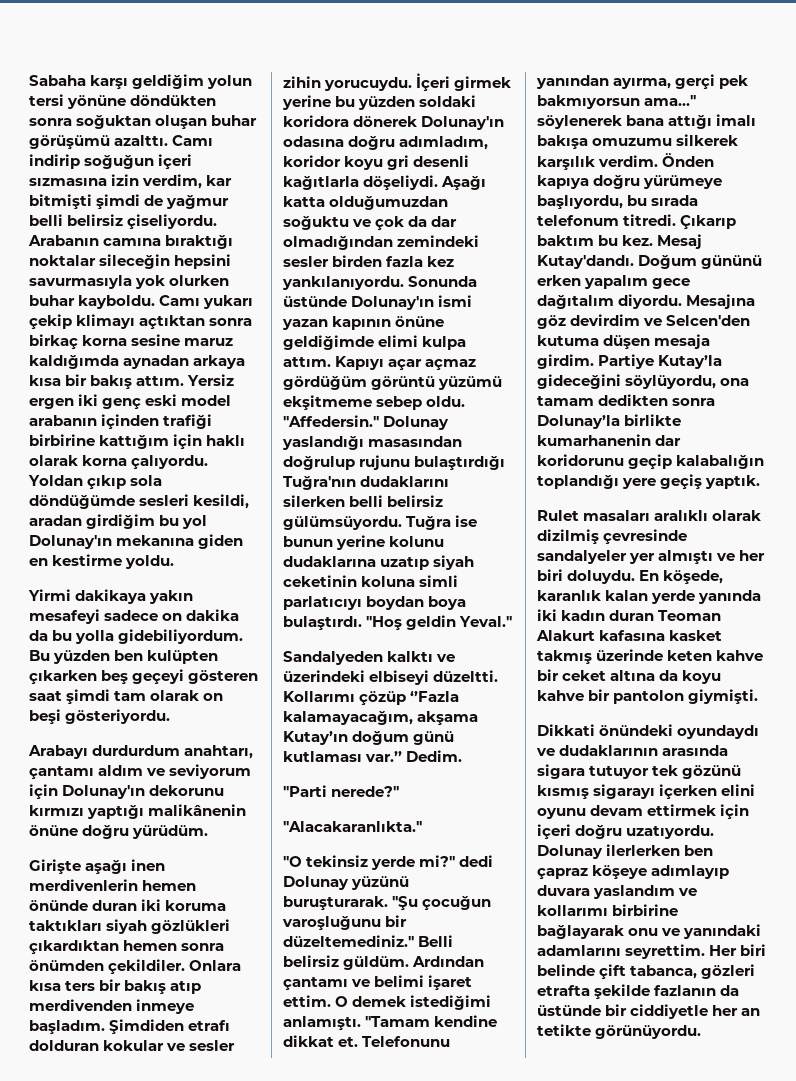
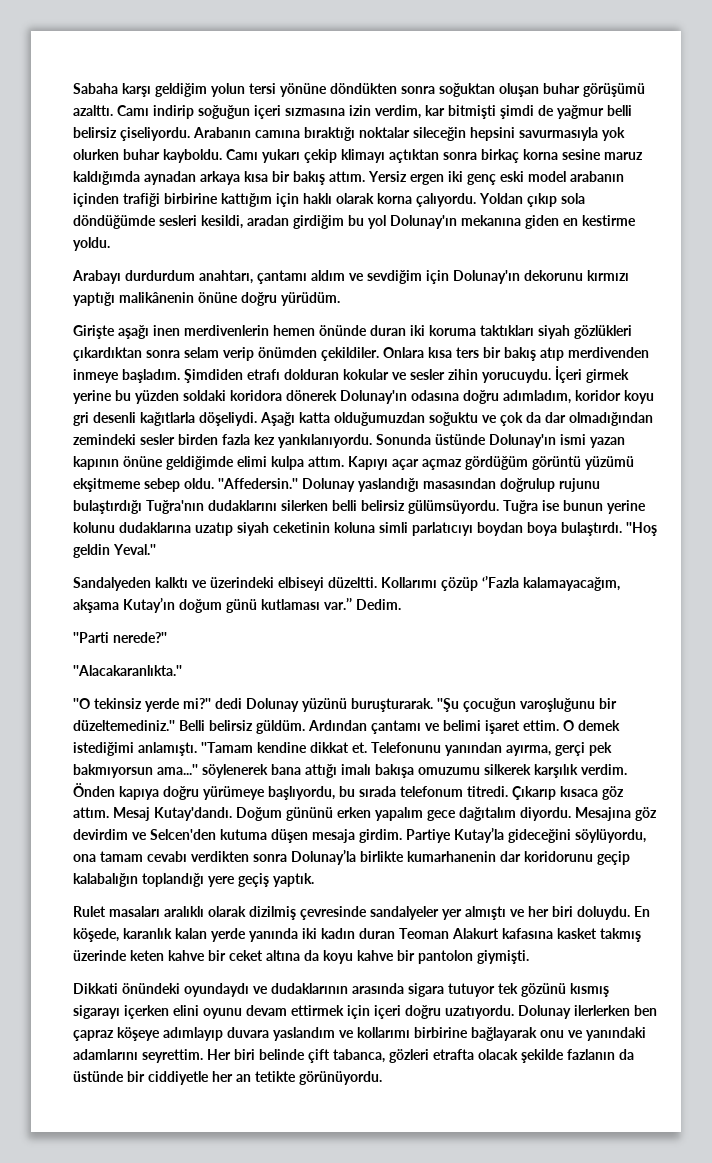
- Yirmi dakikaya yakın mesafeyi sadece on dakika da bu yolla gidebiliyordum. Bu yüzden ben kulüpten çıkarken beş geçeyi gösteren saat şimdi tam olarak on beşi gösteriyordu.
- Arabayı durdurdum anahtarı, çantamı aldım ve seviyorum için Dolunay'ın dekorunu kırmızı yaptığı malikânenin önüne doğru yürüdüm.
+ Arabayı durdurdum anahtarı, çantamı aldım ve sevdiğim için Dolunay'ın dekorunu kırmızı yaptığı malikânenin önüne doğru yürüdüm.
- Girişte aşağı inen merdivenlerin hemen önünde duran iki koruma taktıkları siyah gözlükleri çıkardıktan hemen sonra önümden çekildiler.
+ Girişte aşağı inen merdivenlerin hemen önünde duran iki koruma taktıkları siyah gözlükleri çıkardıktan sonra selam verip önümden çekildiler.
- Çıkarıp baktım bu kez.
+ Çıkarıp kısaca göz attım.
- Partiye Kutay’la gideceğini söylüyordu, ona tamam dedikten sonra Dolunay’la birlikte kumarhanenin dar koridorunu geçip kalabalığın toplandığı yere geçiş yaptık.
+ Partiye Kutay’la gideceğini söylüyordu, ona tamam cevabı verdikten sonra Dolunay’la birlikte kumarhanenin dar koridorunu geçip kalabalığın toplandığı yere geçiş yaptık.
- Her biri belinde çift tabanca, gözleri etrafta şekilde fazlanın da üstünde bir ciddiyetle her an tetikte görünüyordu.
+ Her biri belinde çift tabanca, gözleri etrafta olacak şekilde fazlanın da üstünde bir ciddiyetle her an tetikte görünüyordu.

